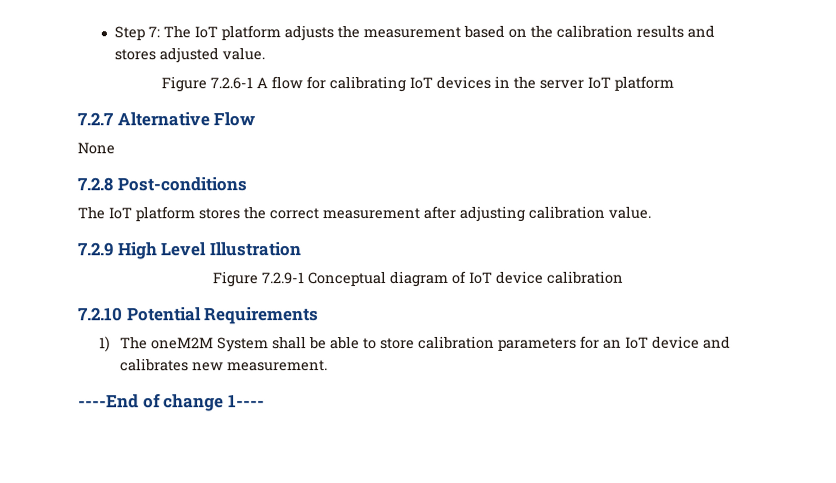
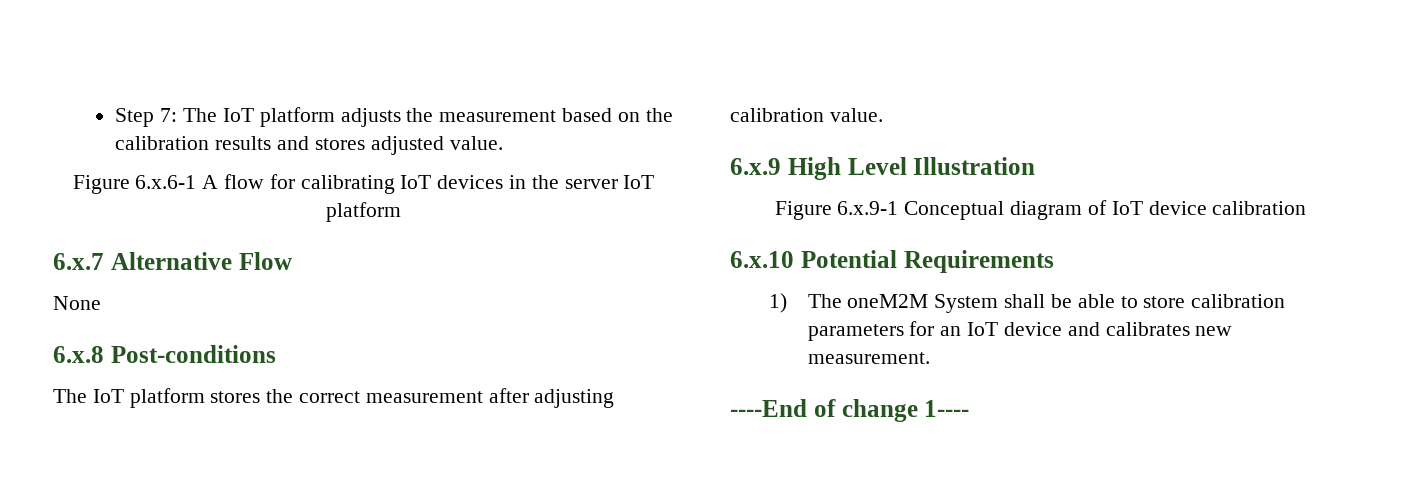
- Figure 7.2.6-1 A flow for calibrating IoT devices in the server IoT platform
+ Figure 6.x.6-1 A flow for calibrating IoT devices in the server IoT platform
- 7.2.7 Alternative Flow
+ 6.x.7 Alternative Flow
- 7.2.8 Post-conditions
+ 6.x.8 Post-conditions
- 7.2.9 High Level Illustration
+ 6.x.9 High Level Illustration
- Figure 7.2.9-1 Conceptual diagram of IoT device calibration
+ Figure 6.x.9-1 Conceptual diagram of IoT device calibration
- 7.2.10 Potential Requirements
+ 6.x.10 Potential Requirements

